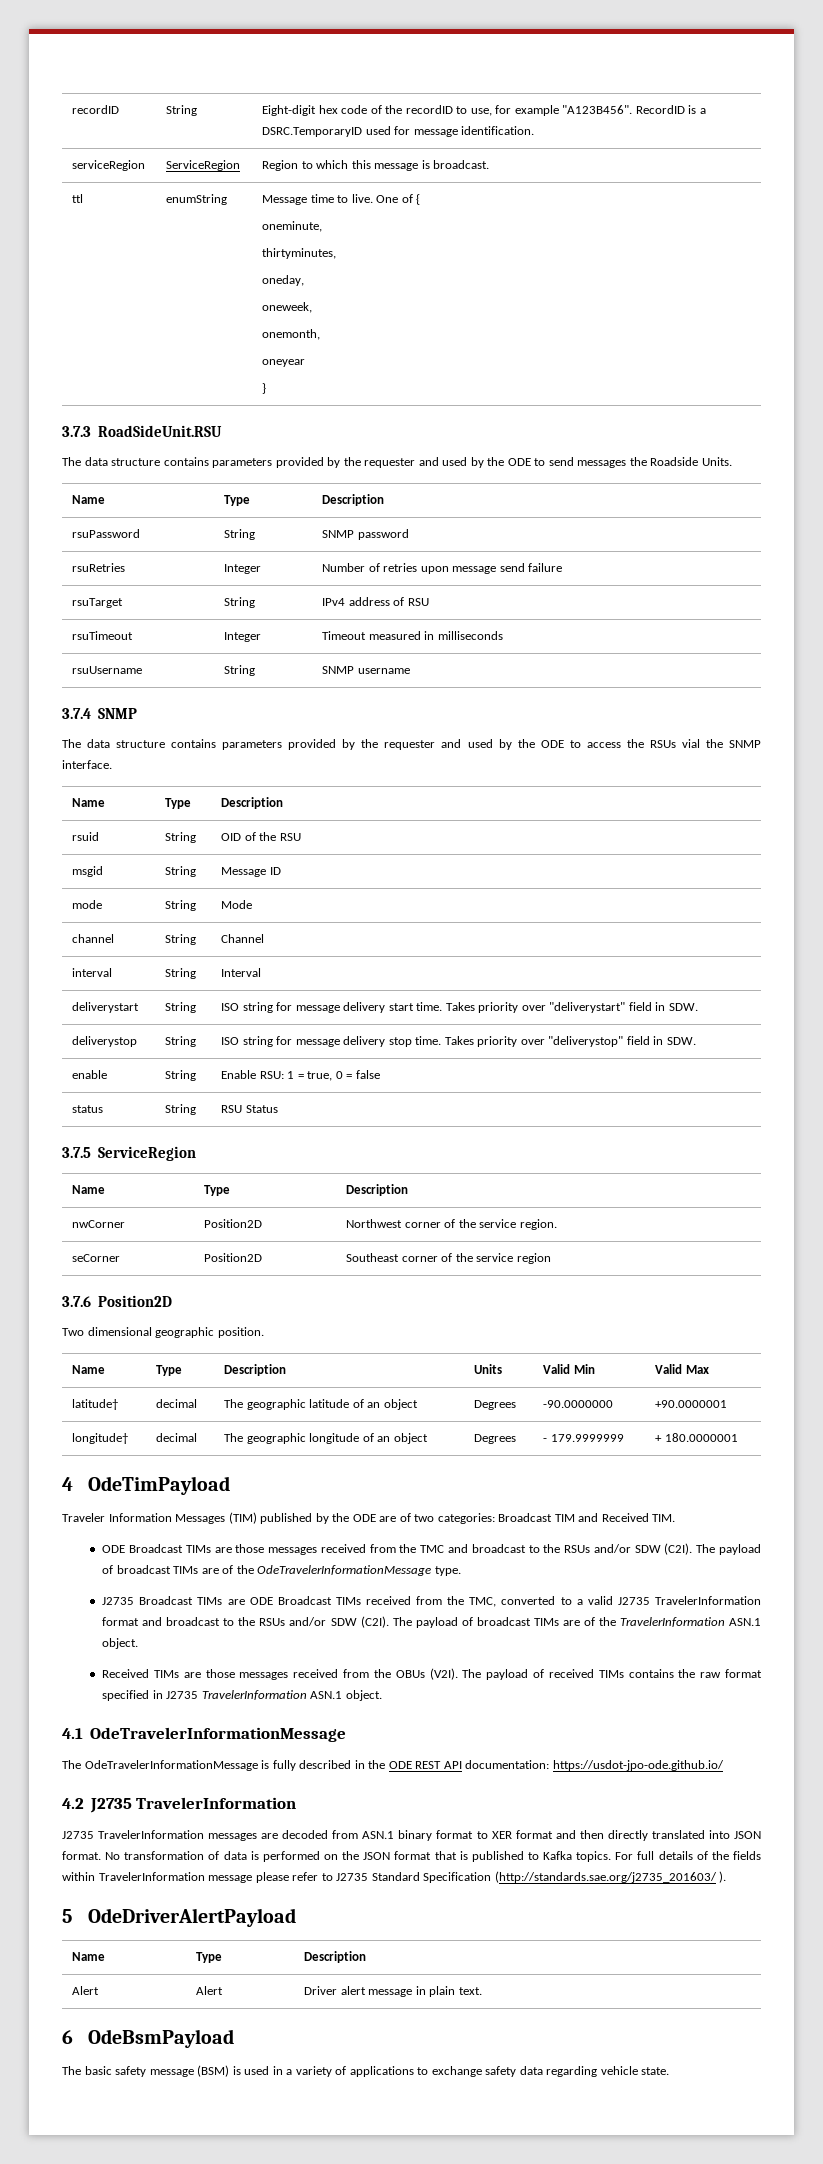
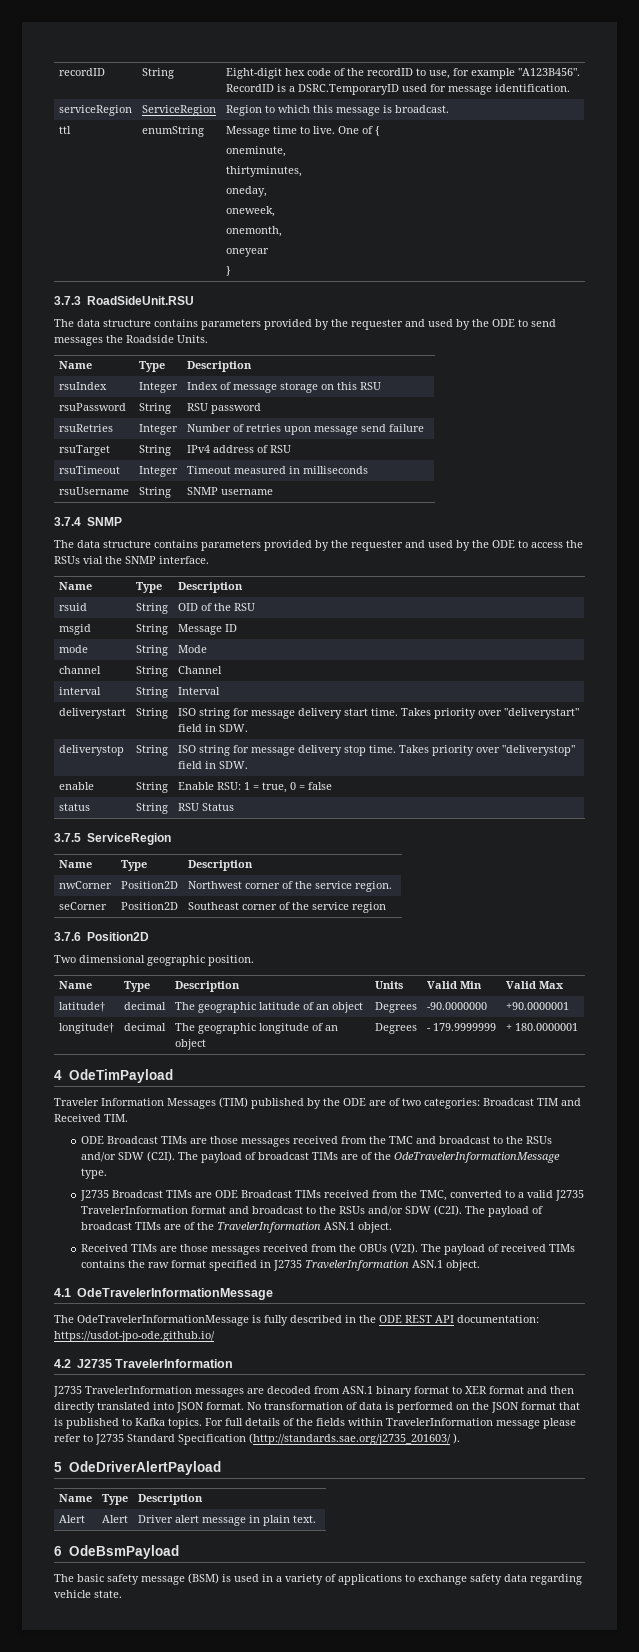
+ rsuIndex | Integer | Index of message storage on this RSU
- rsuPassword | String | SNMP password
+ rsuPassword | String | RSU password

